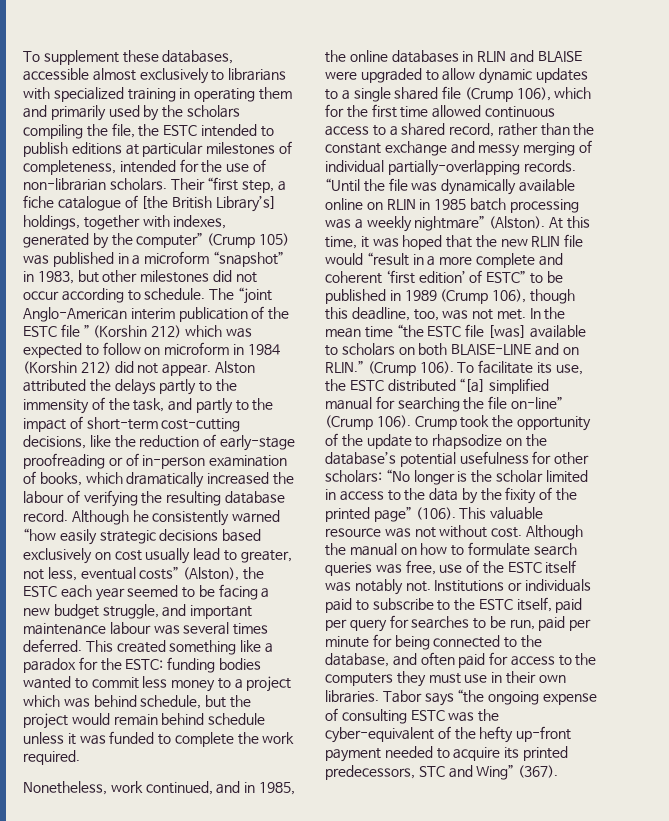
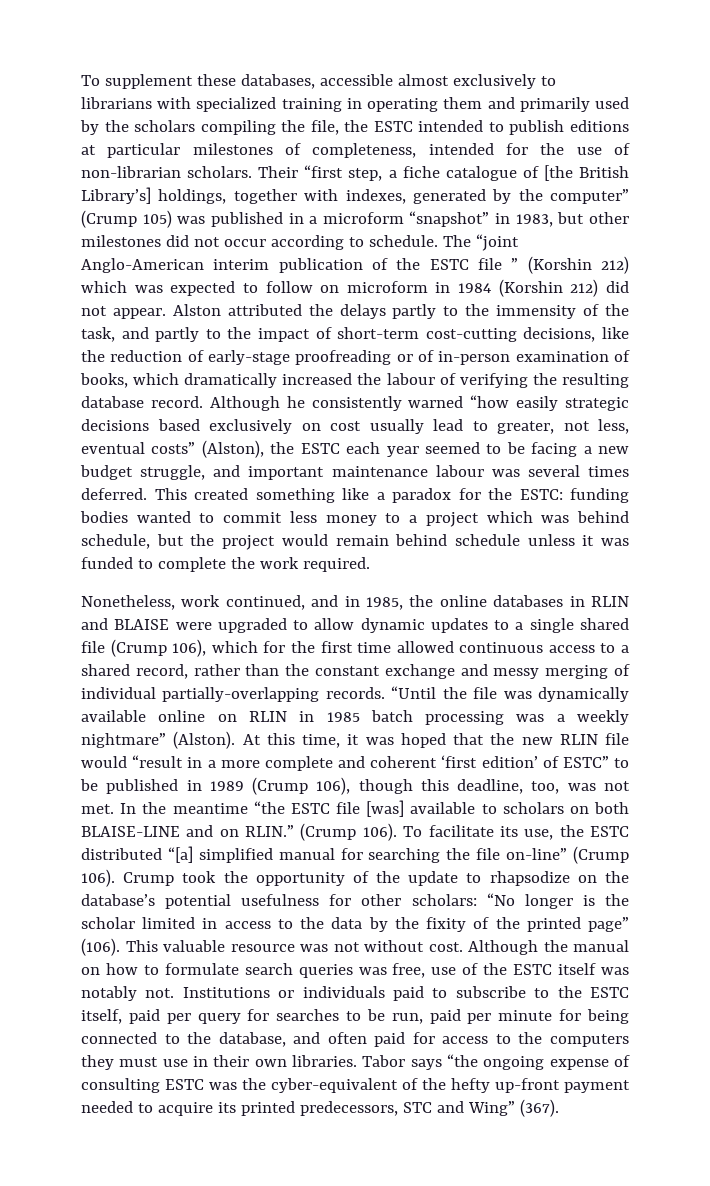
- In the mean time “the ESTC file [was] available to scholars on both BLAISE-LINE and on RLIN.”
+ In the meantime “the ESTC file [was] available to scholars on both BLAISE-LINE and on RLIN.”

